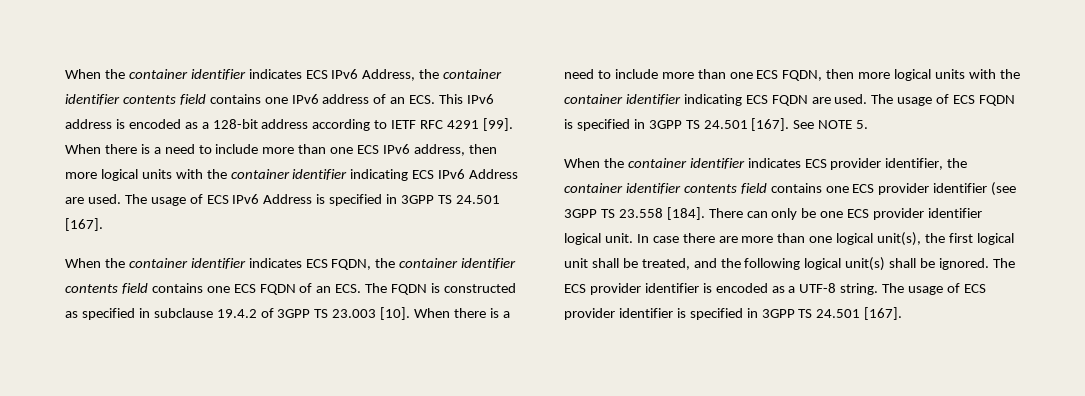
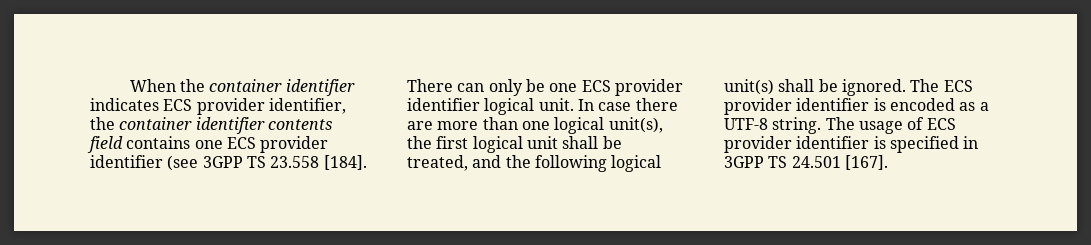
- When the container identifier indicates ECS IPv6 Address, the container identifier contents field contains one IPv6 address of an ECS. This IPv6 address is encoded as a 128-bit address according to IETF RFC 4291 [99]. When there is a need to include more than one ECS IPv6 address, then more logical units with the container identifier indicating ECS IPv6 Address are used. The usage of ECS IPv6 Address is specified in 3GPP TS 24.501 [167].
- When the container identifier indicates ECS FQDN, the container identifier contents field contains one ECS FQDN of an ECS. The FQDN is constructed as specified in subclause 19.4.2 of 3GPP TS 23.003 [10]. When there is a need to include more than one ECS FQDN, then more logical units with the container identifier indicating ECS FQDN are used. The usage of ECS FQDN is specified in 3GPP TS 24.501 [167]. See NOTE 5.

